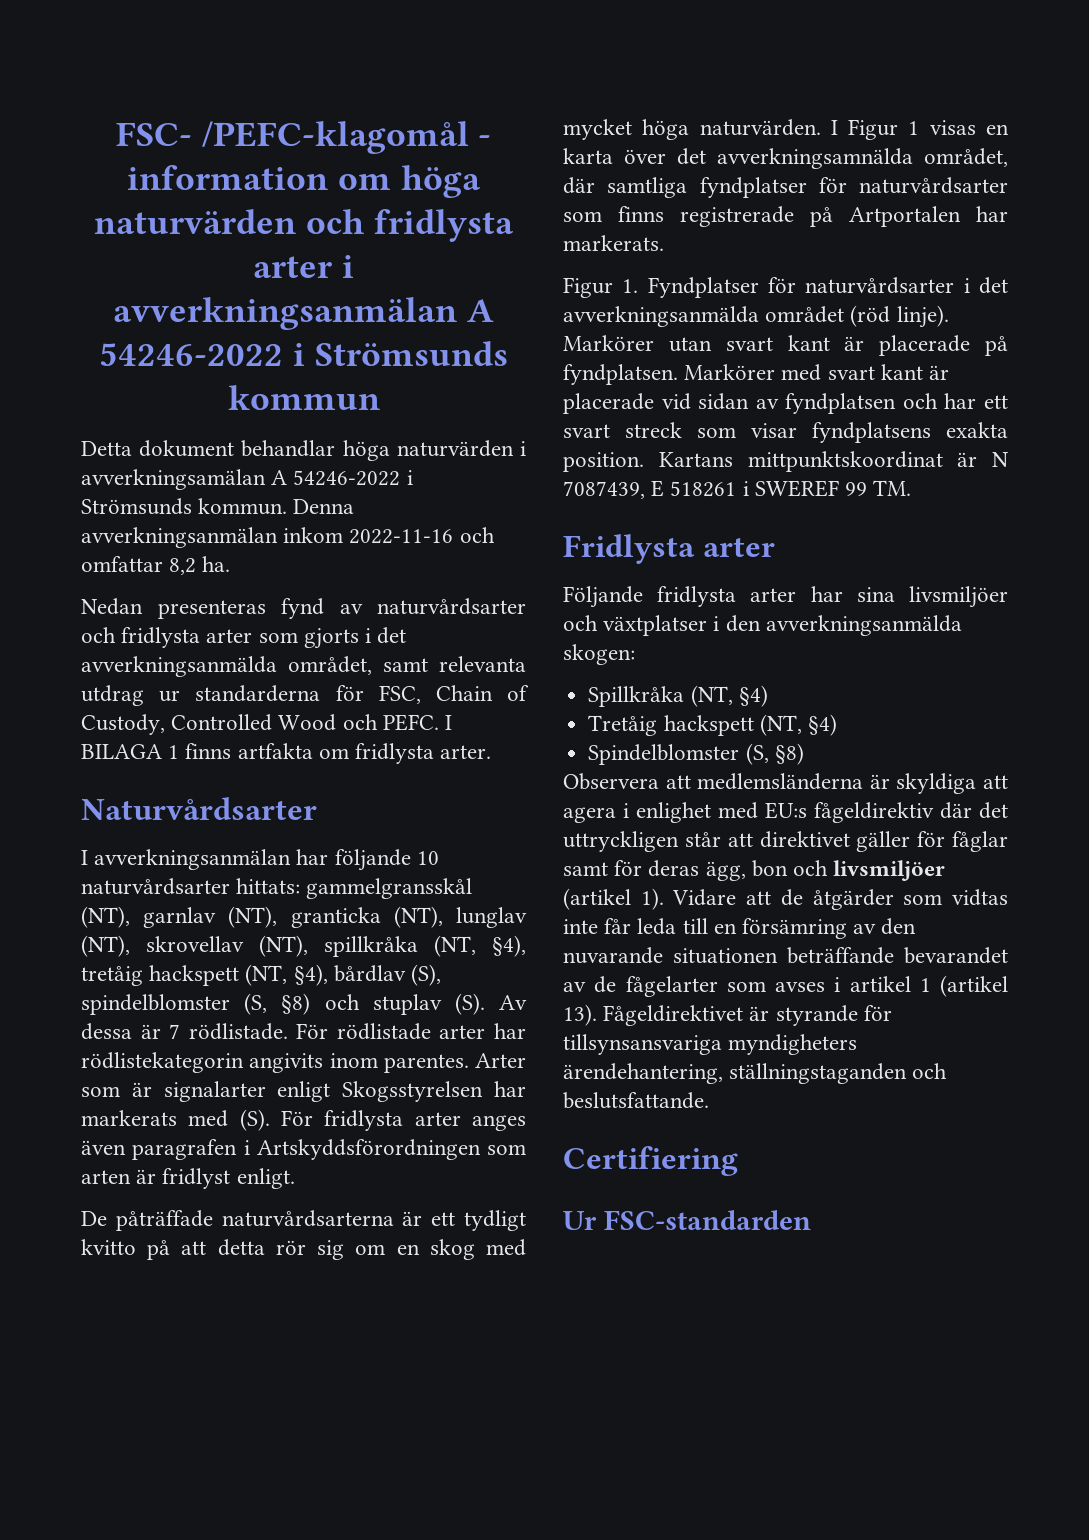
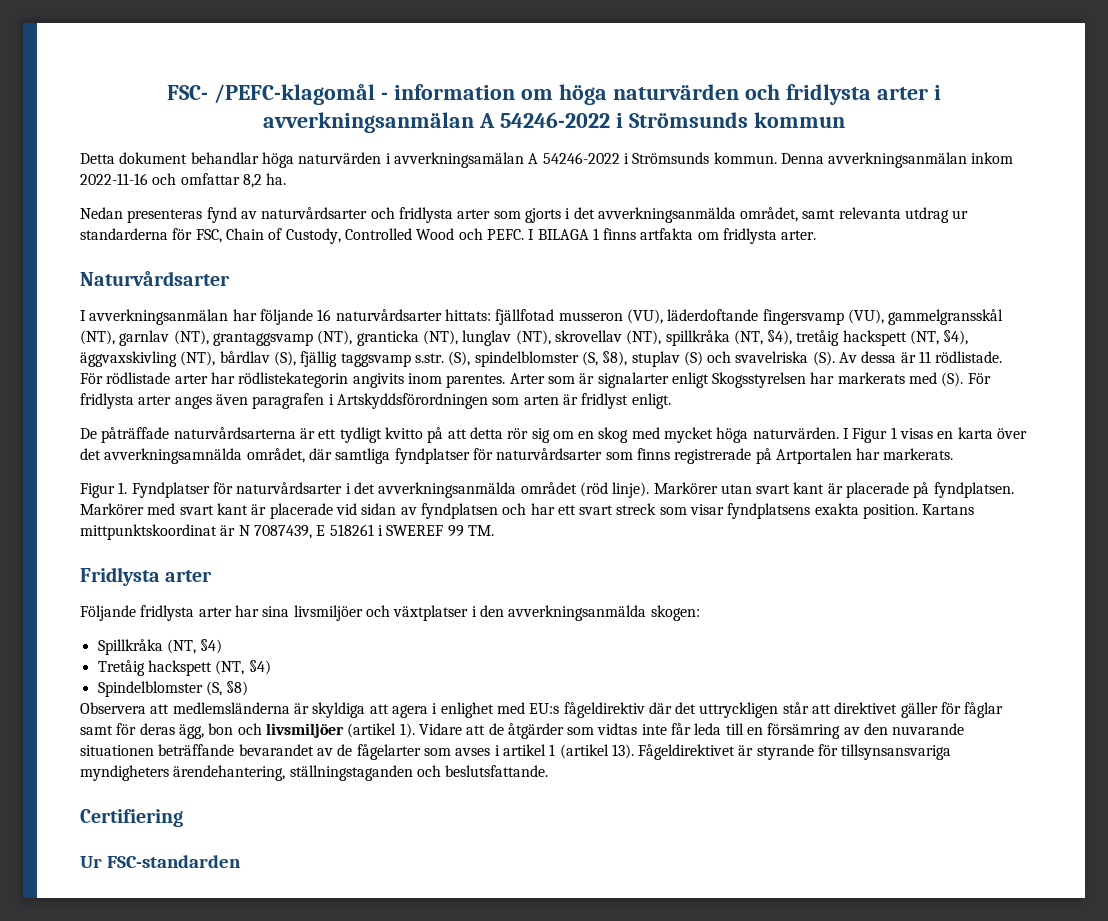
- I avverkningsanmälan har följande 10 naturvårdsarter hittats: gammelgransskål (NT), garnlav (NT), granticka (NT), lunglav (NT), skrovellav (NT), spillkråka (NT, §4), tretåig hackspett (NT, §4), bårdlav (S), spindelblomster (S, §8) och stuplav (S). Av dessa är 7 rödlistade.
+ I avverkningsanmälan har följande 16 naturvårdsarter hittats: fjällfotad musseron (VU), läderdoftande fingersvamp (VU), gammelgransskål (NT), garnlav (NT), grantaggsvamp (NT), granticka (NT), lunglav (NT), skrovellav (NT), spillkråka (NT, §4), tretåig hackspett (NT, §4), äggvaxskivling (NT), bårdlav (S), fjällig taggsvamp s.str. (S), spindelblomster (S, §8), stuplav (S) och svavelriska (S). Av dessa är 11 rödlistade.

